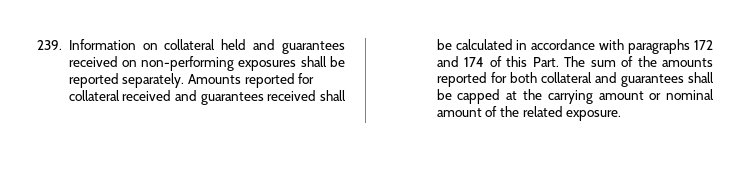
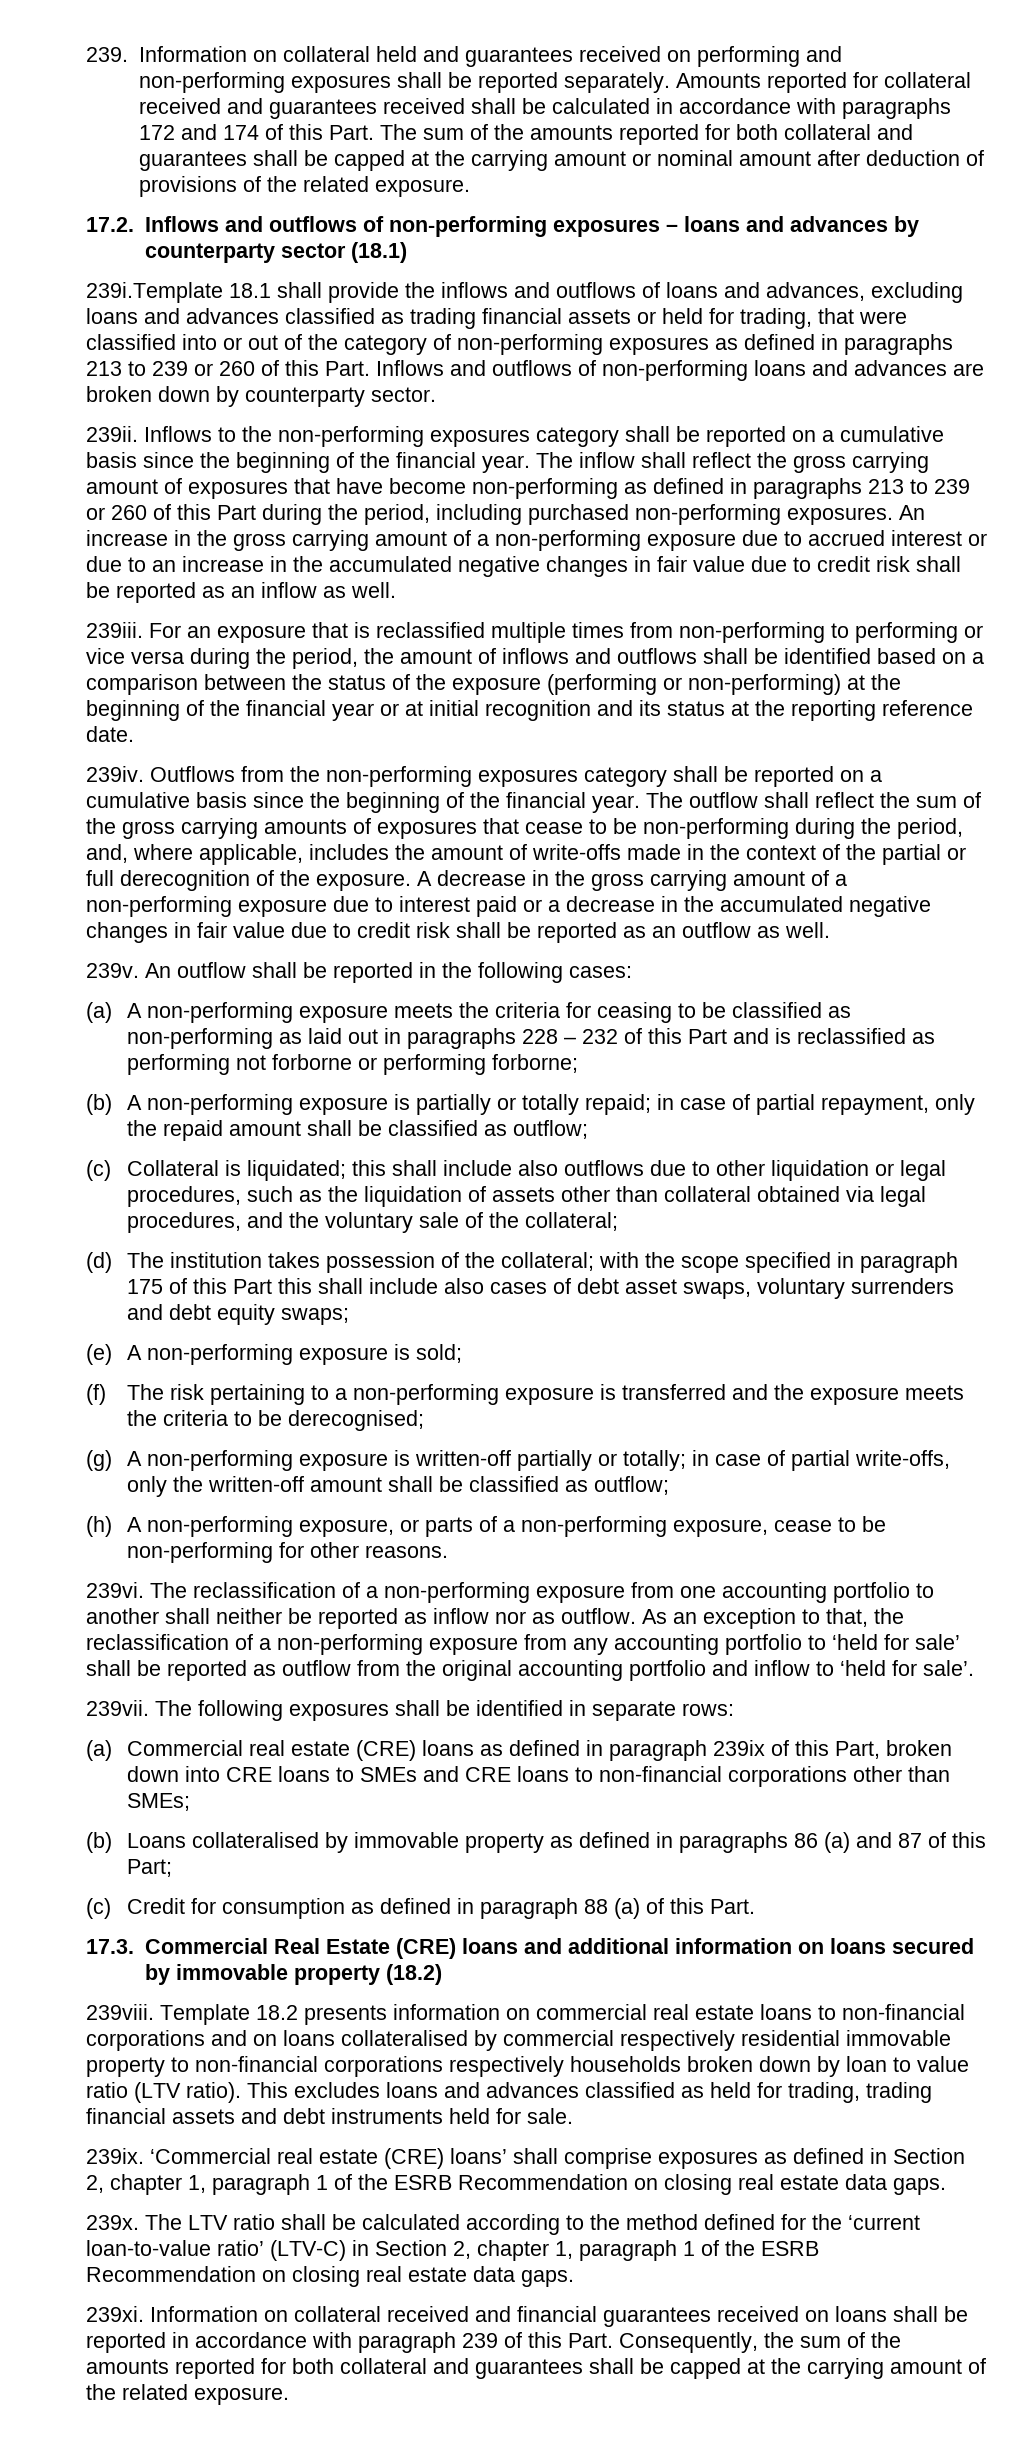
- 239. Information on collateral held and guarantees received on non-performing exposures shall be reported separately.
+ 239. Information on collateral held and guarantees received on performing and non-performing exposures shall be reported separately.
- The sum of the amounts reported for both collateral and guarantees shall be capped at the carrying amount or nominal amount of the related exposure.
+ The sum of the amounts reported for both collateral and guarantees shall be capped at the carrying amount or nominal amount after deduction of provisions of the related exposure.
+ 17.2. Inflows and outflows of non-performing exposures – loans and advances by counterparty sector (18.1)
+ 239i.Template 18.1 shall provide the inflows and outflows of loans and advances, excluding loans and advances classified as trading financial assets or held for trading, that were classified into or out of the category of non-performing exposures as defined in paragraphs 213 to 239 or 260 of this Part. Inflows and outflows of non-performing loans and advances are broken down by counterparty sector.
+ 239ii. Inflows to the non-performing exposures category shall be reported on a cumulative basis since the beginning of the financial year. The inflow shall reflect the gross carrying amount of exposures that have become non-performing as defined in paragraphs 213 to 239 or 260 of this Part during the period, including purchased non-performing exposures. An increase in the gross carrying amount of a non-performing exposure due to accrued interest or due to an increase in the accumulated negative changes in fair value due to credit risk shall be reported as an inflow as well.
+ 239iii. For an exposure that is reclassified multiple times from non-performing to performing or vice versa during the period, the amount of inflows and outflows shall be identified based on a comparison between the status of the exposure (performing or non-performing) at the beginning of the financial year or at initial recognition and its status at the reporting reference date.
+ 239iv. Outflows from the non-performing exposures category shall be reported on a cumulative basis since the beginning of the financial year. The outflow shall reflect the sum of the gross carrying amounts of exposures that cease to be non-performing during the period, and, where applicable, includes the amount of write-offs made in the context of the partial or full derecognition of the exposure. A decrease in the gross carrying amount of a non-performing exposure due to interest paid or a decrease in the accumulated negative changes in fair value due to credit risk shall be reported as an outflow as well.
+ 239v. An outflow shall be reported in the following cases:
+ (a) A non-performing exposure meets the criteria for ceasing to be classified as non-performing as laid out in paragraphs 228 – 232 of this Part and is reclassified as performing not forborne or performing forborne;
+ (b) A non-performing exposure is partially or totally repaid; in case of partial repayment, only the repaid amount shall be classified as outflow;
+ (c) Collateral is liquidated; this shall include also outflows due to other liquidation or legal procedures, such as the liquidation of assets other than collateral obtained via legal procedures, and the voluntary sale of the collateral;
+ (d) The institution takes possession of the collateral; with the scope specified in paragraph 175 of this Part this shall include also cases of debt asset swaps, voluntary surrenders and debt equity swaps;
+ (e) A non-performing exposure is sold;
+ (f) The risk pertaining to a non-performing exposure is transferred and the exposure meets the criteria to be derecognised;
+ (g) A non-performing exposure is written-off partially or totally; in case of partial write-offs, only the written-off amount shall be classified as outflow;
+ (h) A non-performing exposure, or parts of a non-performing exposure, cease to be non-performing for other reasons.
+ 239vi. The reclassification of a non-performing exposure from one accounting portfolio to another shall neither be reported as inflow nor as outflow. As an exception to that, the reclassification of a non-performing exposure from any accounting portfolio to ‘held for sale’ shall be reported as outflow from the original accounting portfolio and inflow to ‘held for sale’.
+ 239vii. The following exposures shall be identified in separate rows:
+ (a) Commercial real estate (CRE) loans as defined in paragraph 239ix of this Part, broken down into CRE loans to SMEs and CRE loans to non-financial corporations other than SMEs;
+ (b) Loans collateralised by immovable property as defined in paragraphs 86 (a) and 87 of this Part;
+ (c) Credit for consumption as defined in paragraph 88 (a) of this Part.
+ 17.3. Commercial Real Estate (CRE) loans and additional information on loans secured by immovable property (18.2)
+ 239viii. Template 18.2 presents information on commercial real estate loans to non-financial corporations and on loans collateralised by commercial respectively residential immovable property to non-financial corporations respectively households broken down by loan to value ratio (LTV ratio). This excludes loans and advances classified as held for trading, trading financial assets and debt instruments held for sale.
+ 239ix. ‘Commercial real estate (CRE) loans’ shall comprise exposures as defined in Section 2, chapter 1, paragraph 1 of the ESRB Recommendation on closing real estate data gaps.
+ 239x. The LTV ratio shall be calculated according to the method defined for the ‘current loan-to-value ratio’ (LTV-C) in Section 2, chapter 1, paragraph 1 of the ESRB Recommendation on closing real estate data gaps.
+ 239xi. Information on collateral received and financial guarantees received on loans shall be reported in accordance with paragraph 239 of this Part. Consequently, the sum of the amounts reported for both collateral and guarantees shall be capped at the carrying amount of the related exposure.

